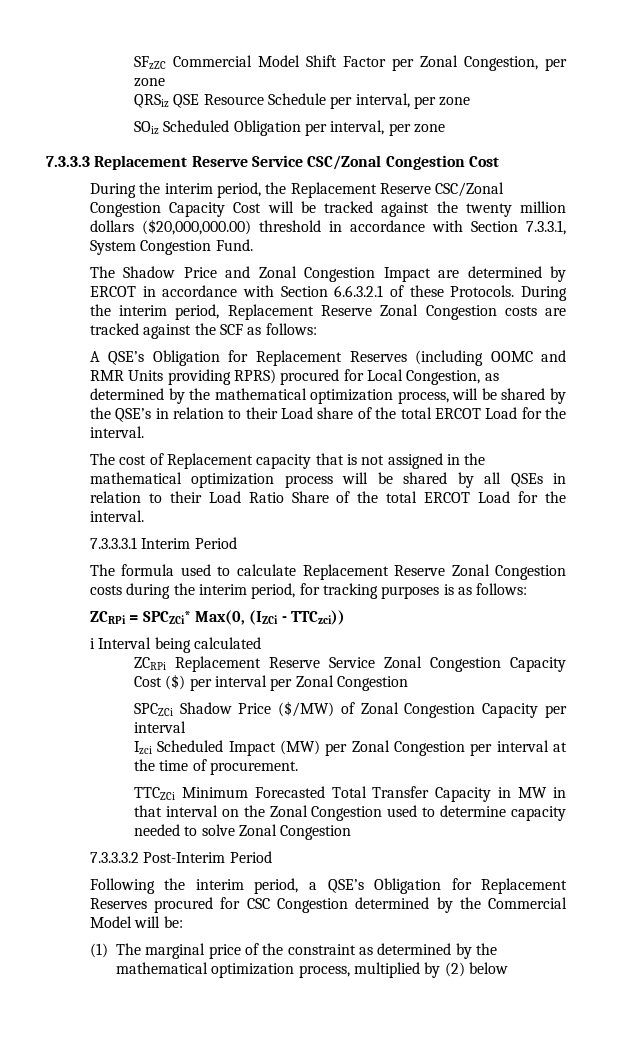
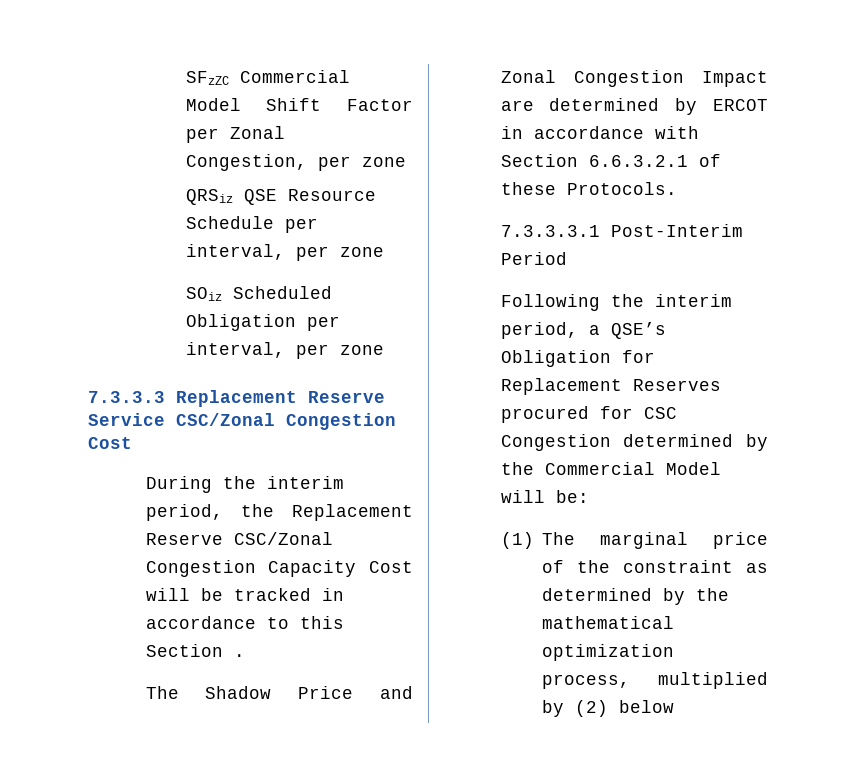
- During the interim period, the Replacement Reserve CSC/Zonal Congestion Capacity Cost will be tracked against the twenty million dollars ($20,000,000.00) threshold in accordance with Section 7.3.3.1, System Congestion Fund.
+ During the interim period, the Replacement Reserve CSC/Zonal Congestion Capacity Cost will be tracked in accordance to this Section .
- The Shadow Price and Zonal Congestion Impact are determined by ERCOT in accordance with Section 6.6.3.2.1 of these Protocols. During the interim period, Replacement Reserve Zonal Congestion costs are tracked against the SCF as follows:
- A QSE’s Obligation for Replacement Reserves (including OOMC and RMR Units providing RPRS) procured for Local Congestion, as determined by the mathematical optimization process, will be shared by the QSE’s in relation to their Load share of the total ERCOT Load for the interval.
- The cost of Replacement capacity that is not assigned in the mathematical optimization process will be shared by all QSEs in relation to their Load Ratio Share of the total ERCOT Load for the interval.
- 7.3.3.3.1 Interim Period
- The formula used to calculate Replacement Reserve Zonal Congestion costs during the interim period, for tracking purposes is as follows:
- ZCRPi = SPCZCi* Max(0, (IZCi - TTCzci))
- i Interval being calculated
- ZCRPi Replacement Reserve Service Zonal Congestion Capacity Cost ($) per interval per Zonal Congestion
- SPCZCi Shadow Price ($/MW) of Zonal Congestion Capacity per interval
- Izci Scheduled Impact (MW) per Zonal Congestion per interval at the time of procurement.
- TTCZCi Minimum Forecasted Total Transfer Capacity in MW in that interval on the Zonal Congestion used to determine capacity needed to solve Zonal Congestion
- 7.3.3.3.2 Post-Interim Period
+ The Shadow Price and Zonal Congestion Impact are determined by ERCOT in accordance with Section 6.6.3.2.1 of these Protocols.
+ 7.3.3.3.1 Post-Interim Period

